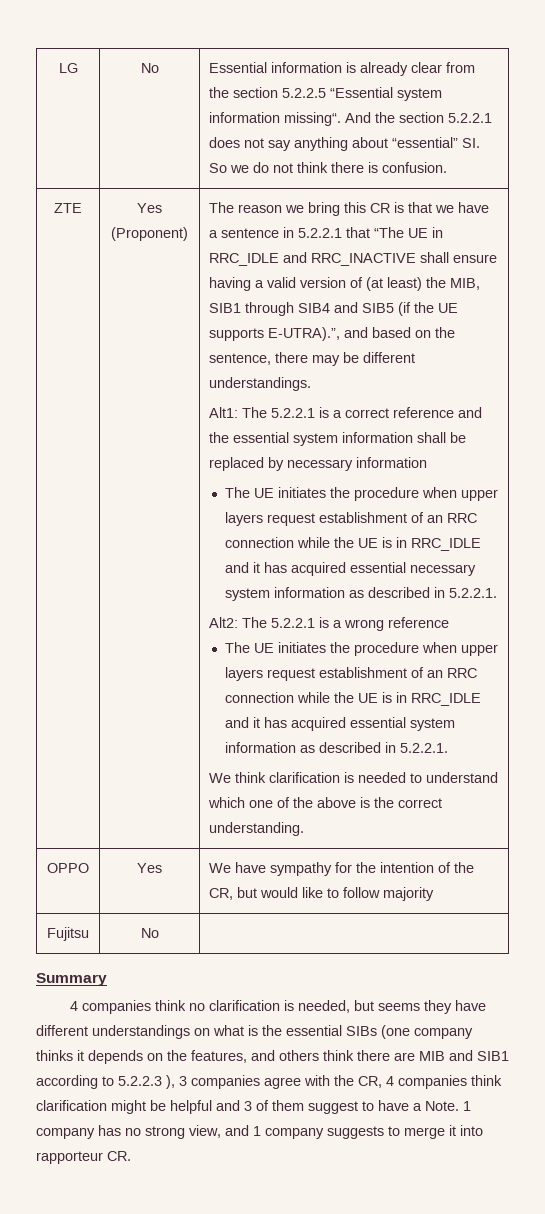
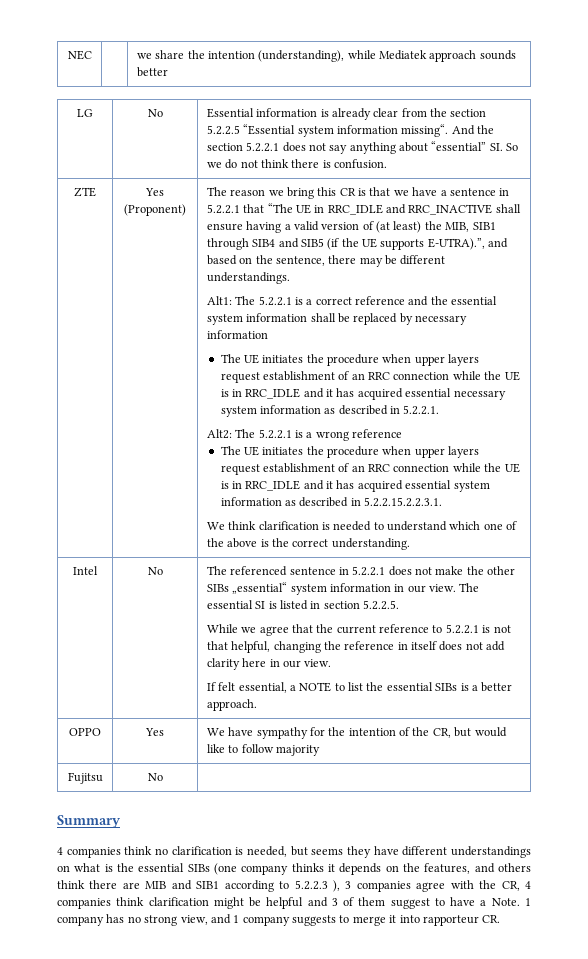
+ NEC | | we share the intention (understanding), while Mediatek approach sounds better
- The UE initiates the procedure when upper layers request establishment of an RRC connection while the UE is in RRC_IDLE and it has acquired essential system information as described in 5.2.2.1.
+ The UE initiates the procedure when upper layers request establishment of an RRC connection while the UE is in RRC_IDLE and it has acquired essential system information as described in 5.2.2.15.2.2.3.1.
+ Intel | No | The referenced sentence in 5.2.2.1 does not make the other SIBs „essential“ system information in our view. The essential SI is listed in section 5.2.2.5.
+ While we agree that the current reference to 5.2.2.1 is not that helpful, changing the reference in itself does not add clarity here in our view.
+ If felt essential, a NOTE to list the essential SIBs is a better approach.

